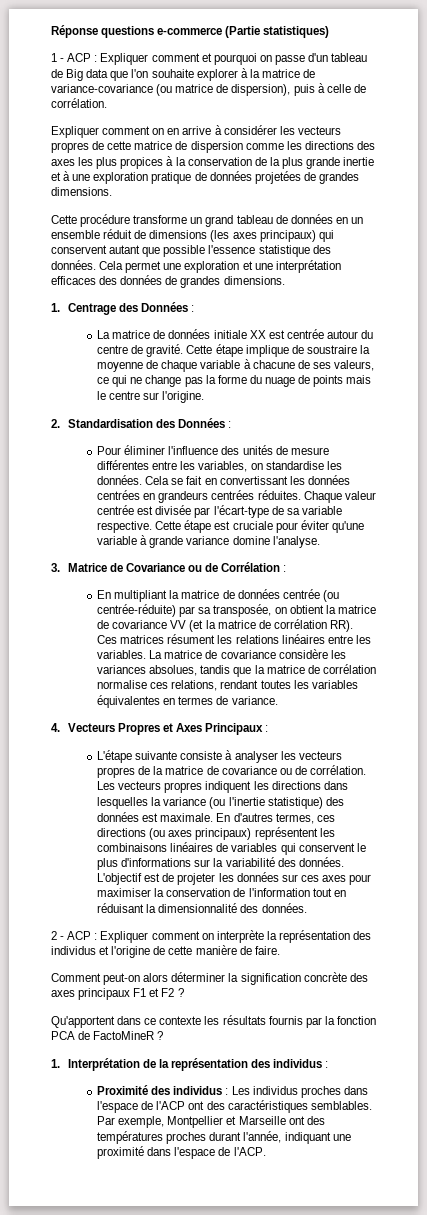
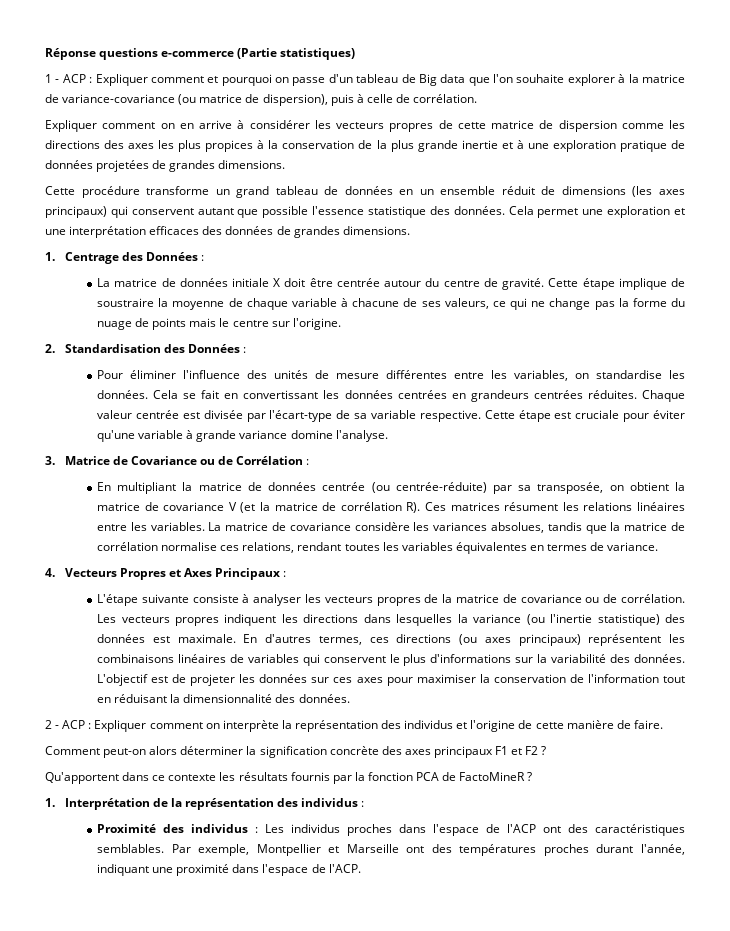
- La matrice de données initiale XX est centrée autour du centre de gravité.
+ La matrice de données initiale X doit être centrée autour du centre de gravité.
- En multipliant la matrice de données centrée (ou centrée-réduite) par sa transposée, on obtient la matrice de covariance VV (et la matrice de corrélation RR). Ces matrices résument les relations linéaires entre les variables.
+ En multipliant la matrice de données centrée (ou centrée-réduite) par sa transposée, on obtient la matrice de covariance V (et la matrice de corrélation R). Ces matrices résument les relations linéaires entre les variables.

